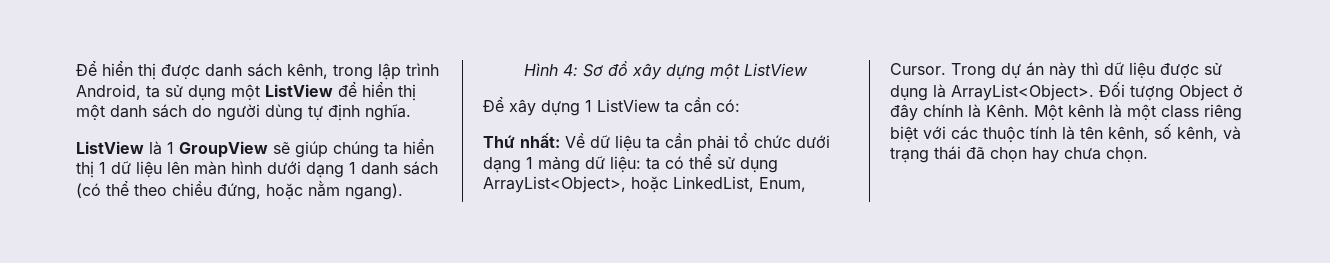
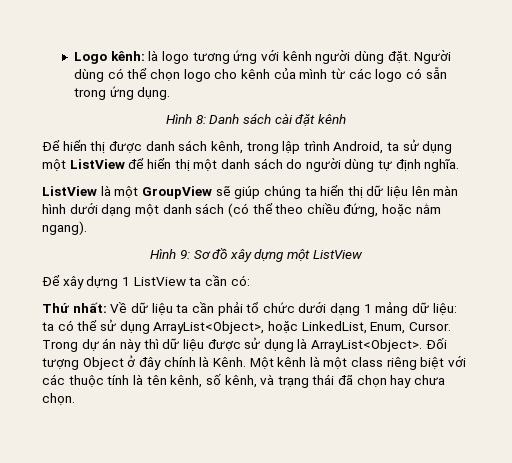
+ Logo kênh: là logo tương ứng với kênh người dùng đặt. Người dùng có thể chọn logo cho kênh của mình từ các logo có sẵn trong ứng dụng.
+ Hình 8: Danh sách cài đặt kênh
- ListView là 1 GroupView sẽ giúp chúng ta hiển thị 1 dữ liệu lên màn hình dưới dạng 1 danh sách (có thể theo chiều đứng, hoặc nằm ngang).
+ ListView là một GroupView sẽ giúp chúng ta hiển thị dữ liệu lên màn hình dưới dạng một danh sách (có thể theo chiều đứng, hoặc nằm ngang).
- Hình 4: Sơ đồ xây dựng một ListView
+ Hình 9: Sơ đồ xây dựng một ListView

